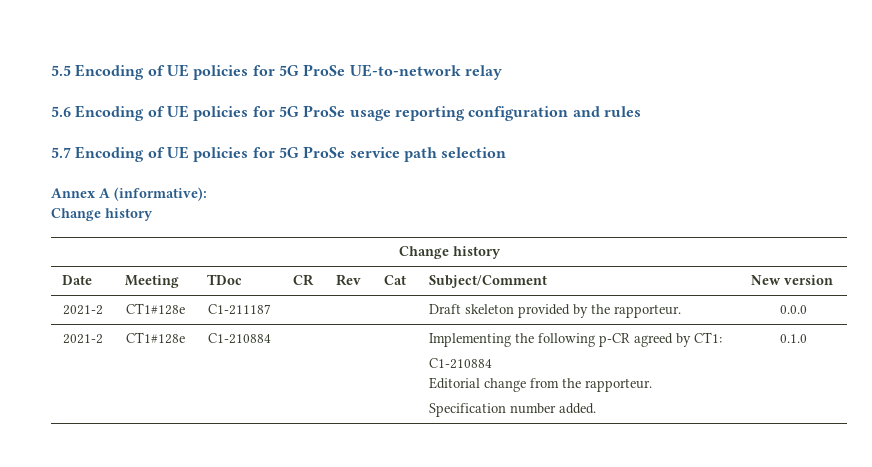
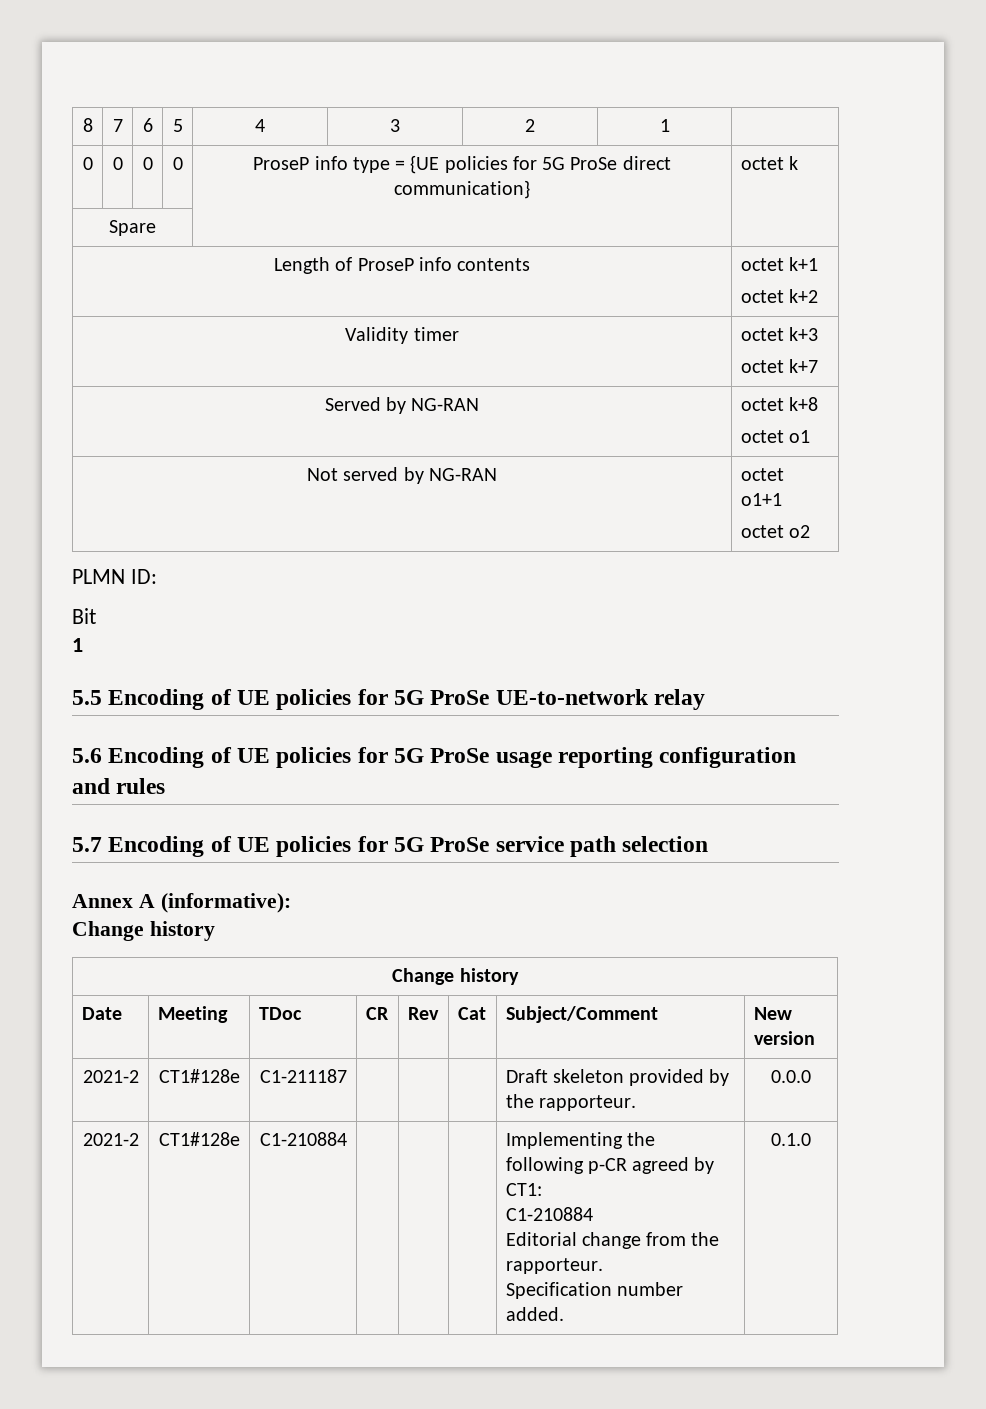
+ 8 | 7 | 6 | 5 | 4 | 3 | 2 | 1 |
+ 0 | 0 | 0 | 0 | ProseP info type = {UE policies for 5G ProSe direct communication} | octet k
+ Spare | |
+ Length of ProseP info contents | octet k+1
+ octet k+2
+ Validity timer | octet k+3
+ octet k+7
+ Served by NG-RAN | octet k+8
+ octet o1
+ Not served by NG-RAN | octet o1+1
+ octet o2
+ PLMN ID:
+ Bit
+ 1

